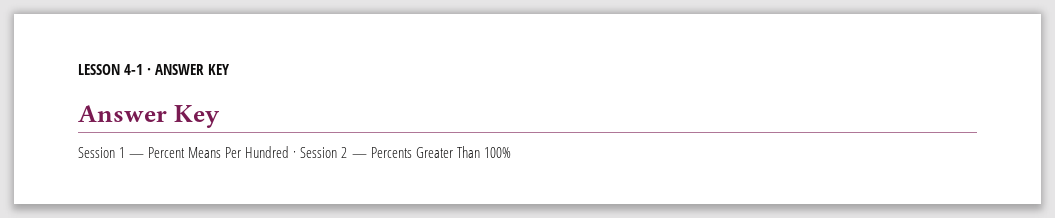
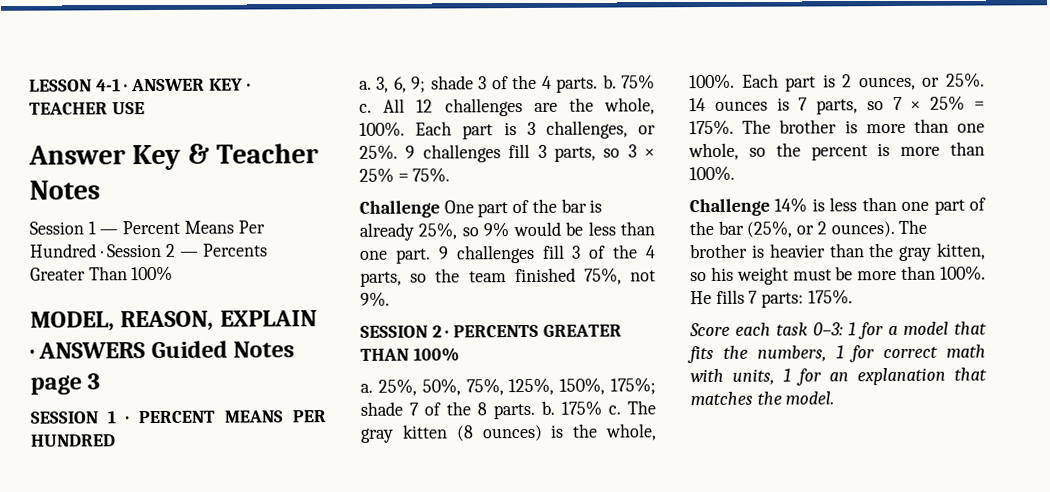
- LESSON 4-1 · ANSWER KEY
+ LESSON 4-1 · ANSWER KEY · TEACHER USE
- Answer Key
+ Answer Key & Teacher Notes
+ MODEL, REASON, EXPLAIN · ANSWERS Guided Notes page 3
+ SESSION 1 · PERCENT MEANS PER HUNDRED
+ a. 3, 6, 9; shade 3 of the 4 parts. b. 75% c. All 12 challenges are the whole, 100%. Each part is 3 challenges, or 25%. 9 challenges fill 3 parts, so 3 × 25% = 75%.
+ Challenge One part of the bar is already 25%, so 9% would be less than one part. 9 challenges fill 3 of the 4 parts, so the team finished 75%, not 9%.
+ SESSION 2 · PERCENTS GREATER THAN 100%
+ a. 25%, 50%, 75%, 125%, 150%, 175%; shade 7 of the 8 parts. b. 175% c. The gray kitten (8 ounces) is the whole, 100%. Each part is 2 ounces, or 25%. 14 ounces is 7 parts, so 7 × 25% = 175%. The brother is more than one whole, so the percent is more than 100%.
+ Challenge 14% is less than one part of the bar (25%, or 2 ounces). The brother is heavier than the gray kitten, so his weight must be more than 100%. He fills 7 parts: 175%.
+ Score each task 0–3: 1 for a model that fits the numbers, 1 for correct math with units, 1 for an explanation that matches the model.

